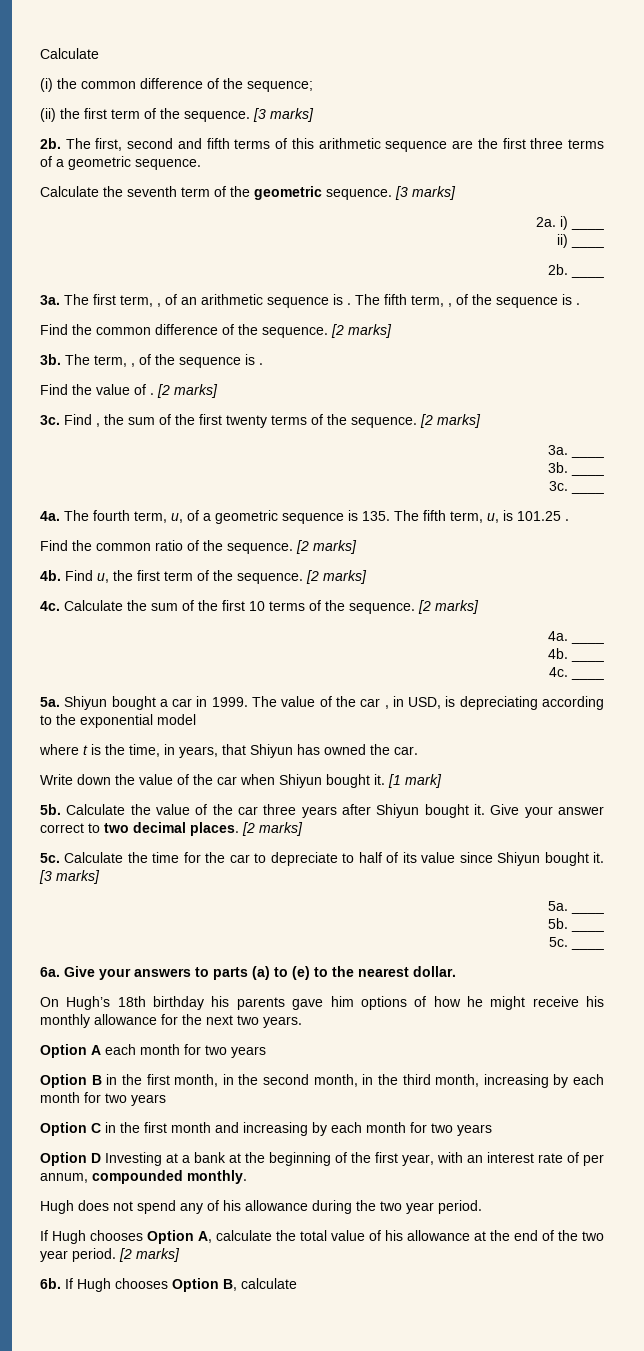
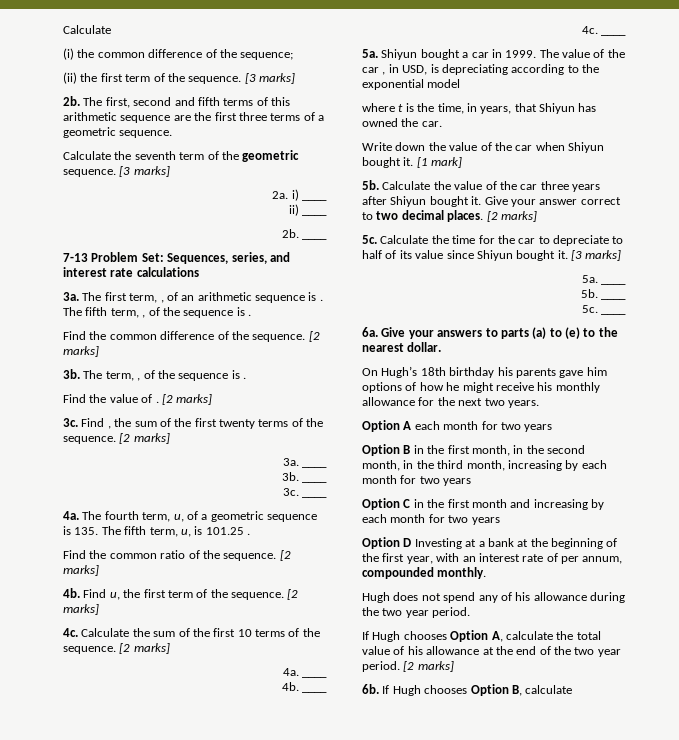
+ 7-13 Problem Set: Sequences, series, and interest rate calculations

